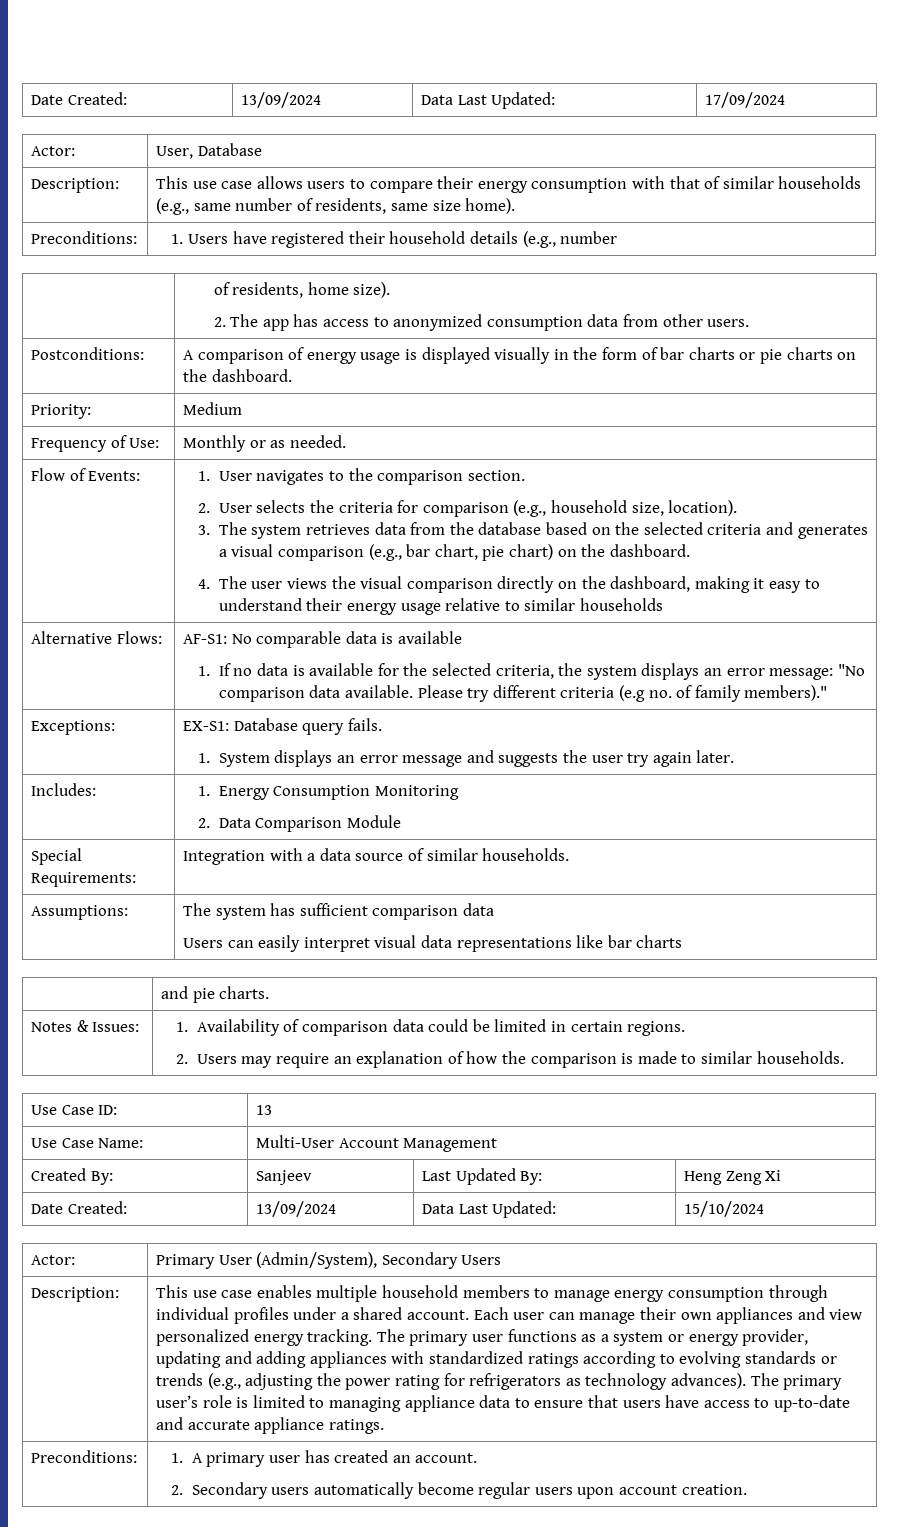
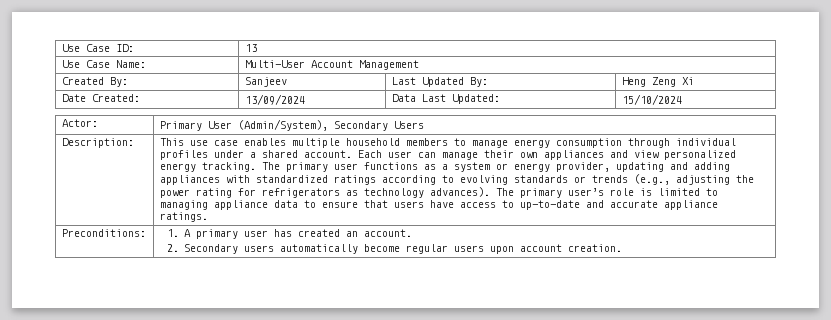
- Date Created: | 13/09/2024 | Data Last Updated: | 17/09/2024
- Actor: | User, Database
- Description: | This use case allows users to compare their energy consumption with that of similar households (e.g., same number of residents, same size home).
- Preconditions: | 1. Users have registered their household details (e.g., number
- | of residents, home size).
- 2. The app has access to anonymized consumption data from other users.
- Postconditions: | A comparison of energy usage is displayed visually in the form of bar charts or pie charts on the dashboard.
- Priority: | Medium
- Frequency of Use: | Monthly or as needed.
- Flow of Events: | 1. User navigates to the comparison section.
- 2. User selects the criteria for comparison (e.g., household size, location).
- 3. The system retrieves data from the database based on the selected criteria and generates a visual comparison (e.g., bar chart, pie chart) on the dashboard.
- 4. The user views the visual comparison directly on the dashboard, making it easy to understand their energy usage relative to similar households
- Alternative Flows: | AF-S1: No comparable data is available
- 1. If no data is available for the selected criteria, the system displays an error message: "No comparison data available. Please try different criteria (e.g no. of family members)."
- Exceptions: | EX-S1: Database query fails.
- 1. System displays an error message and suggests the user try again later.
- Includes: | 1. Energy Consumption Monitoring
- 2. Data Comparison Module
- Special Requirements: | Integration with a data source of similar households.
- Assumptions: | The system has sufficient comparison data
- Users can easily interpret visual data representations like bar charts
- | and pie charts.
- Notes & Issues: | 1. Availability of comparison data could be limited in certain regions.
- 2. Users may require an explanation of how the comparison is made to similar households.

